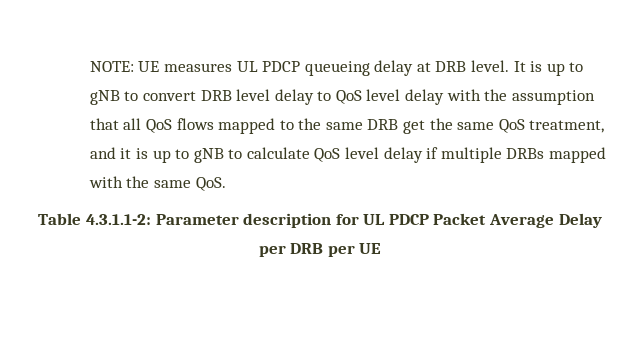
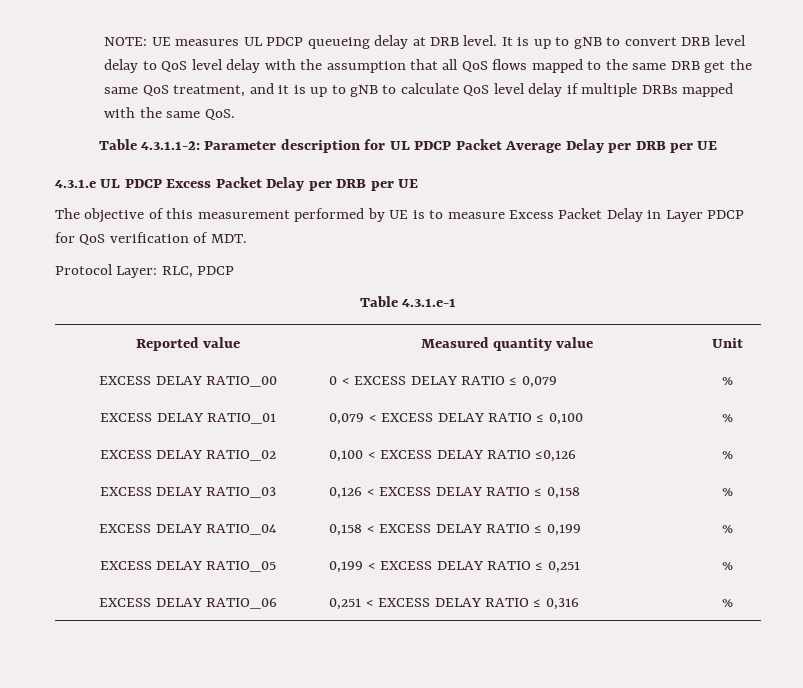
+ 4.3.1.e UL PDCP Excess Packet Delay per DRB per UE
+ The objective of this measurement performed by UE is to measure Excess Packet Delay in Layer PDCP for QoS verification of MDT.
+ Protocol Layer: RLC, PDCP
+ Table 4.3.1.e-1
+ Reported value | Measured quantity value | Unit
+ EXCESS DELAY RATIO_00 | 0 < EXCESS DELAY RATIO ≤ 0,079 | %
+ EXCESS DELAY RATIO_01 | 0,079 < EXCESS DELAY RATIO ≤ 0,100 | %
+ EXCESS DELAY RATIO_02 | 0,100 < EXCESS DELAY RATIO ≤0,126 | %
+ EXCESS DELAY RATIO_03 | 0,126 < EXCESS DELAY RATIO ≤ 0,158 | %
+ EXCESS DELAY RATIO_04 | 0,158 < EXCESS DELAY RATIO ≤ 0,199 | %
+ EXCESS DELAY RATIO_05 | 0,199 < EXCESS DELAY RATIO ≤ 0,251 | %
+ EXCESS DELAY RATIO_06 | 0,251 < EXCESS DELAY RATIO ≤ 0,316 | %

